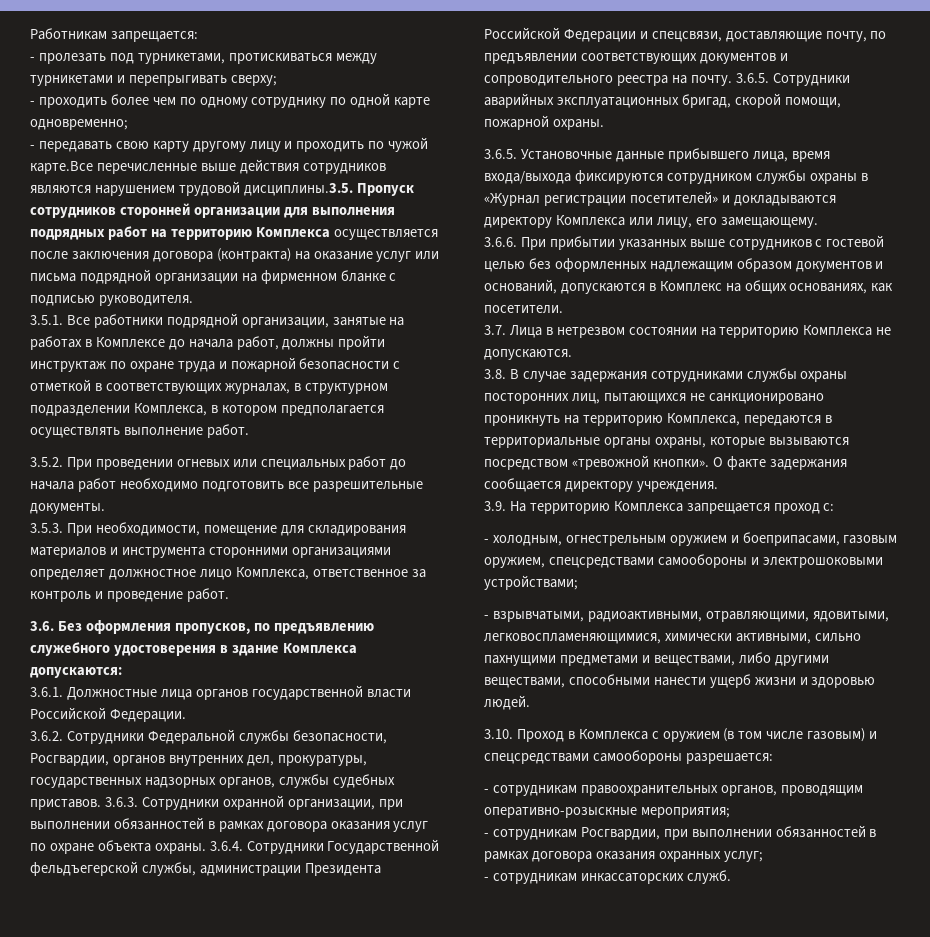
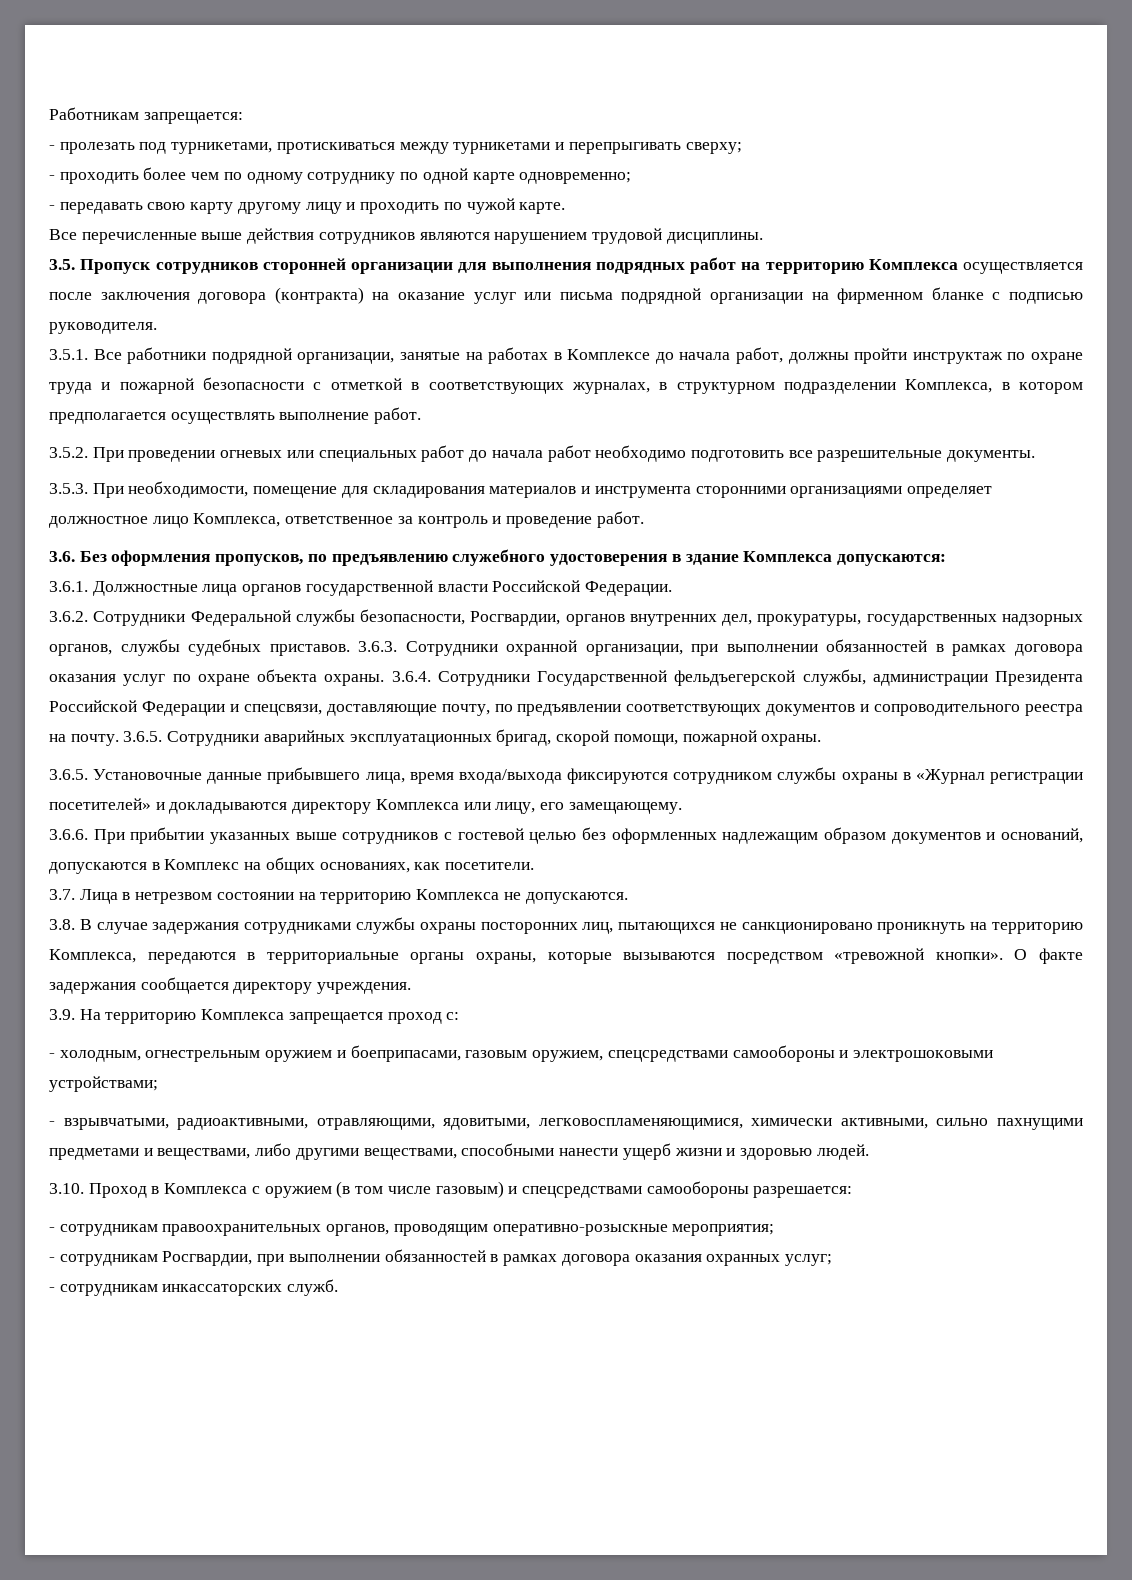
- - передавать свою карту другому лицу и проходить по чужой карте.Все перечисленные выше действия сотрудников являются нарушением трудовой дисциплины.3.5. Пропуск сотрудников сторонней организации для выполнения подрядных работ на территорию Комплекса осуществляется после заключения договора (контракта) на оказание услуг или письма подрядной организации на фирменном бланке с подписью руководителя.
+ - передавать свою карту другому лицу и проходить по чужой карте.
+ Все перечисленные выше действия сотрудников являются нарушением трудовой дисциплины.
+ 3.5. Пропуск сотрудников сторонней организации для выполнения подрядных работ на территорию Комплекса осуществляется после заключения договора (контракта) на оказание услуг или письма подрядной организации на фирменном бланке с подписью руководителя.

